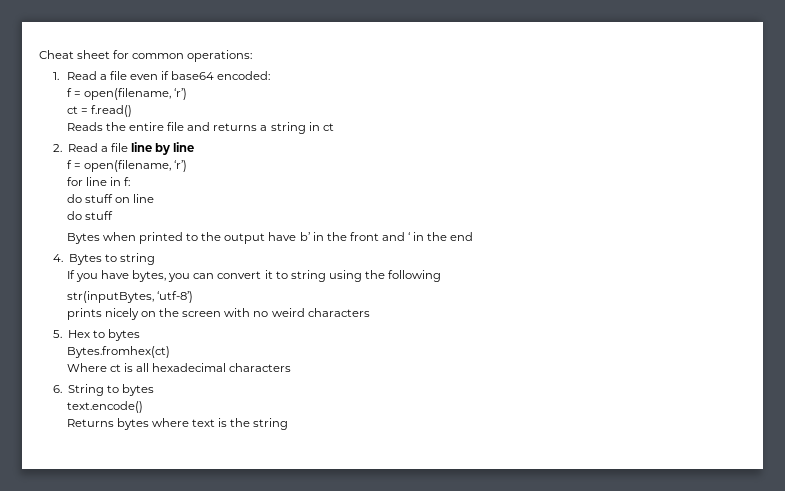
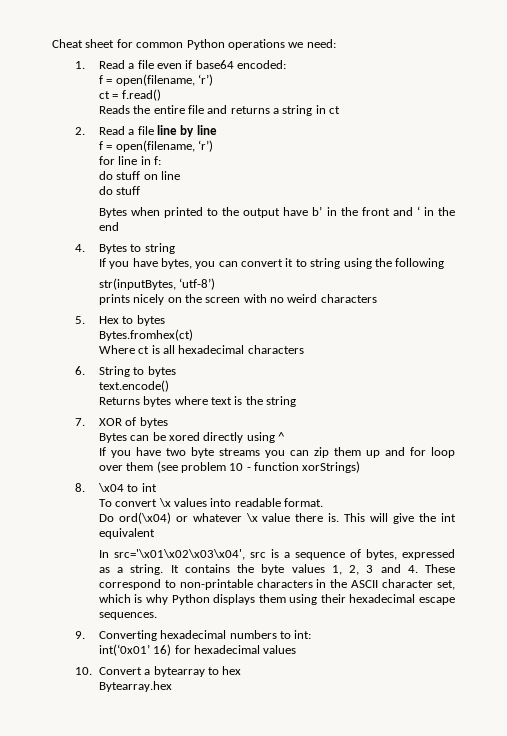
- Cheat sheet for common operations:
+ Cheat sheet for common Python operations we need:
+ 7. XOR of bytes
+ Bytes can be xored directly using ^
+ If you have two byte streams you can zip them up and for loop over them (see problem 10 - function xorStrings)
+ 8. \x04 to int
+ To convert \x values into readable format.
+ Do ord(\x04) or whatever \x value there is. This will give the int equivalent
+ In src='\x01\x02\x03\x04', src is a sequence of bytes, expressed as a string. It contains the byte values 1, 2, 3 and 4. These correspond to non-printable characters in the ASCII character set, which is why Python displays them using their hexadecimal escape sequences.
+ 9. Converting hexadecimal numbers to int:
+ int(‘0x01’ 16) for hexadecimal values
+ 10. Convert a bytearray to hex
+ Bytearray.hex

